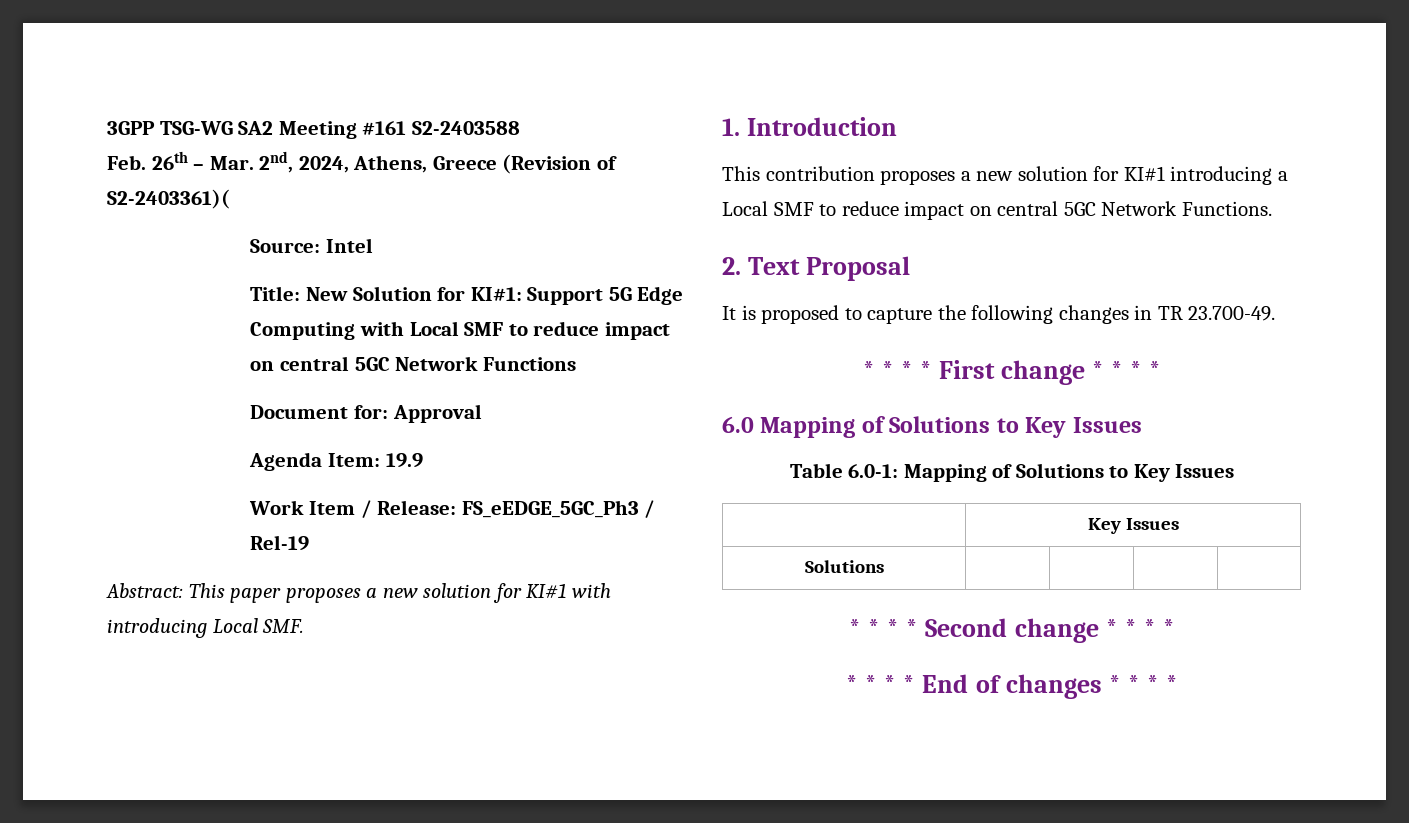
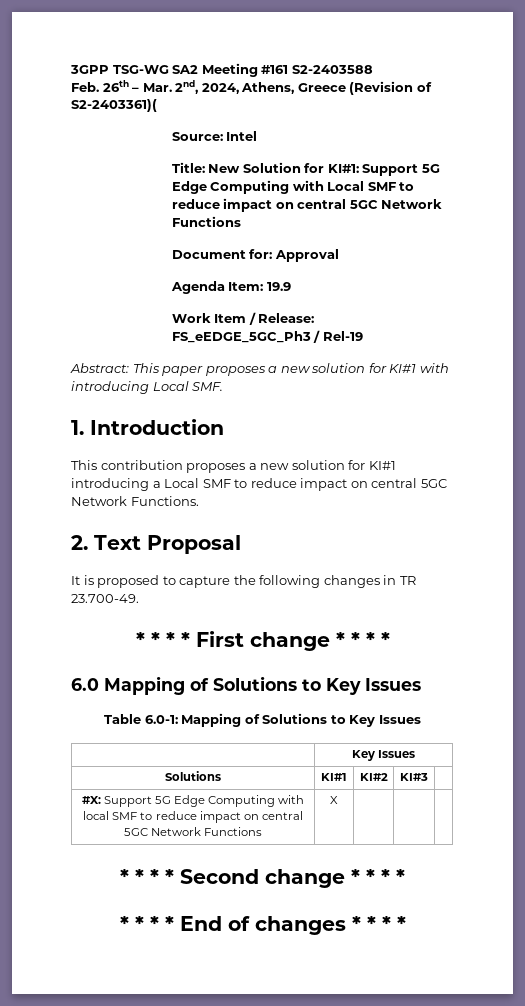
- Solutions | | | |
+ Solutions | KI#1 | KI#2 | KI#3 |
+ #X: Support 5G Edge Computing with local SMF to reduce impact on central 5GC Network Functions | X | | |

